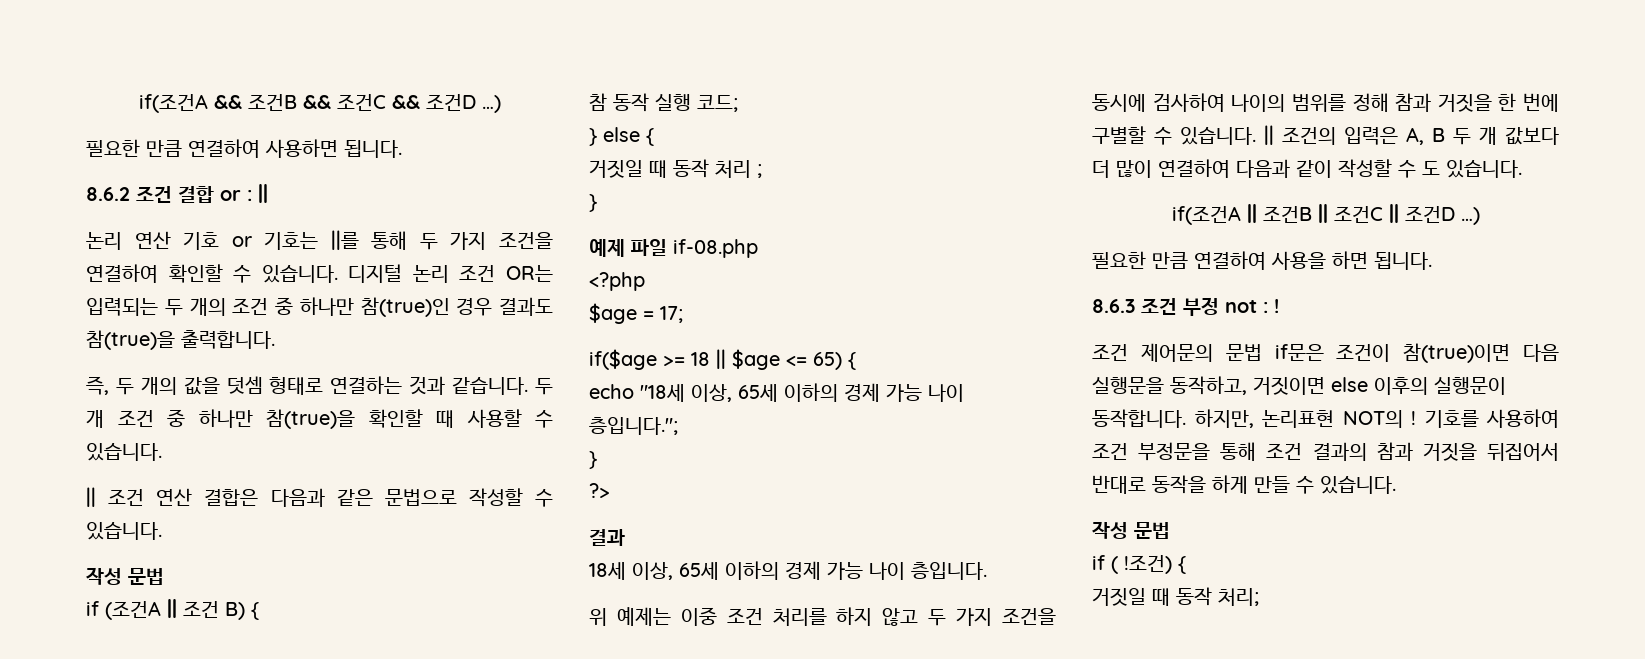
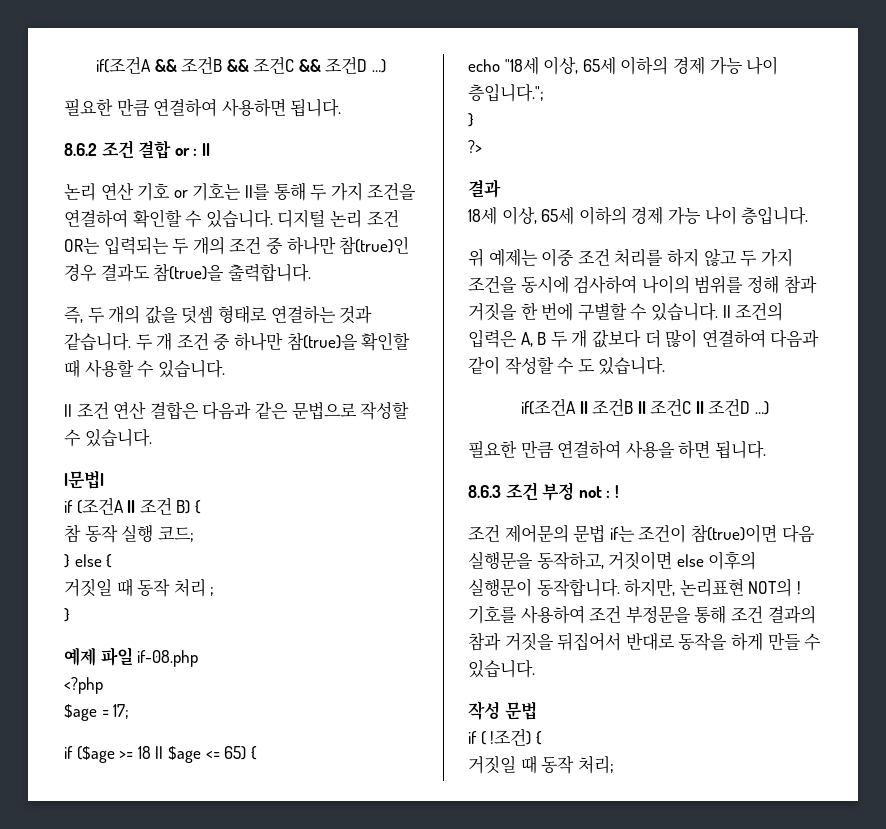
  || 조건 연산 결합은 다음과 같은 문법으로 작성할 수 있습니다.
- 작성 문법
+ |문법|
- if($age >= 18 || $age <= 65) {
+ if ($age >= 18 || $age <= 65) {
- 조건 제어문의 문법 if문은 조건이 참(true)이면 다음 실행문을 동작하고, 거짓이면 else 이후의 실행문이 동작합니다.
+ 조건 제어문의 문법 if는 조건이 참(true)이면 다음 실행문을 동작하고, 거짓이면 else 이후의 실행문이 동작합니다.

